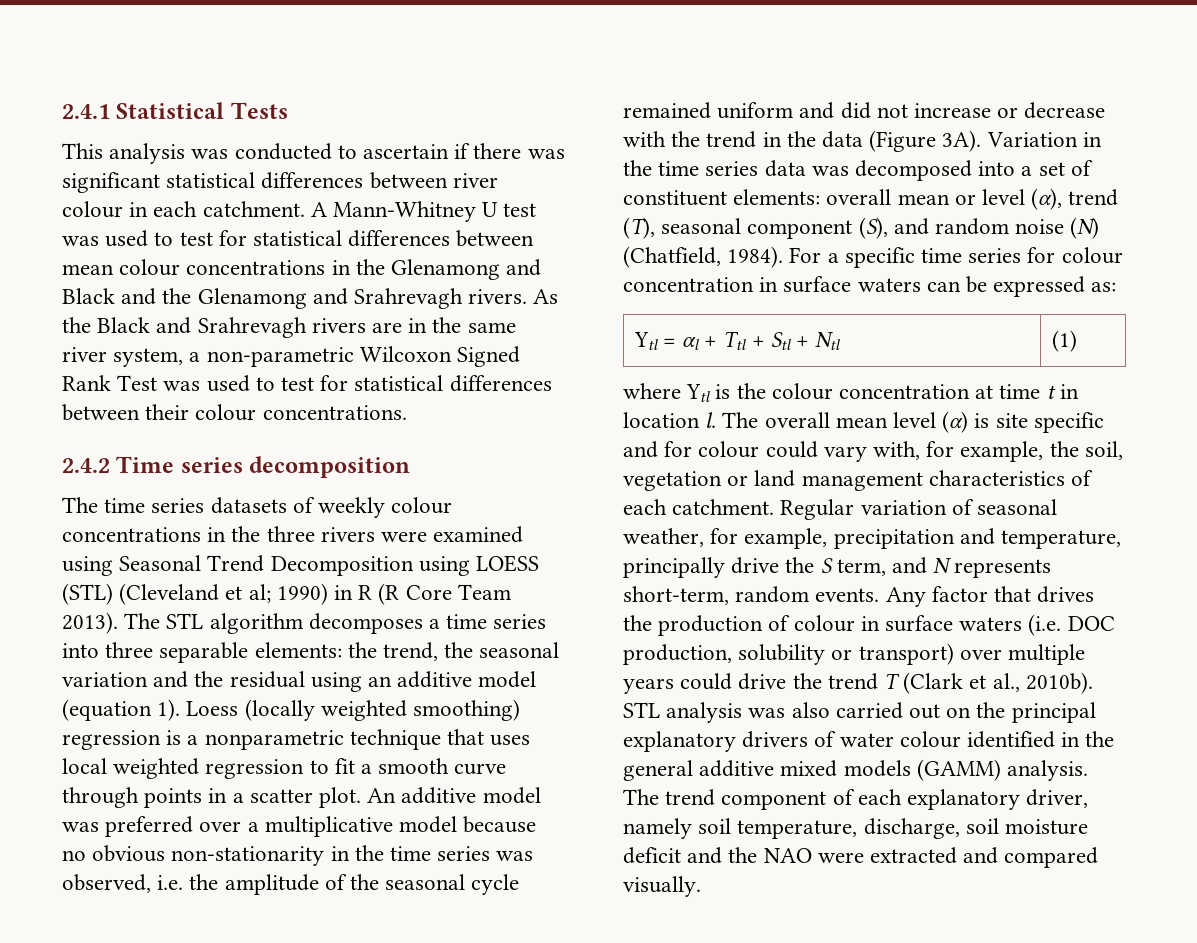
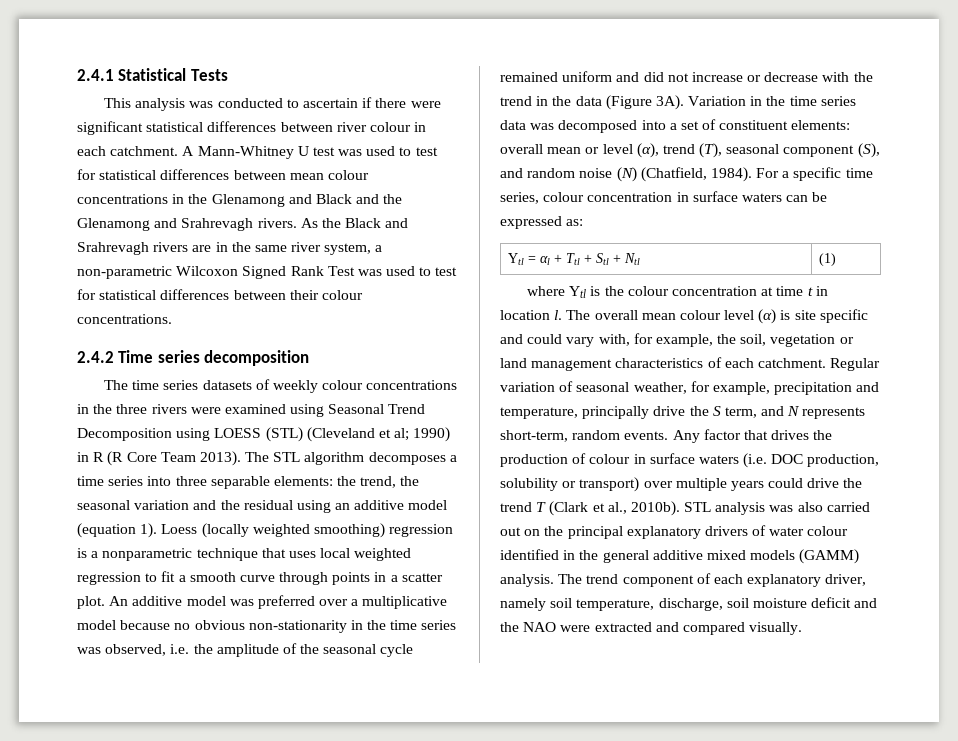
- This analysis was conducted to ascertain if there was significant statistical differences between river colour in each catchment.
+ This analysis was conducted to ascertain if there were significant statistical differences between river colour in each catchment.
- For a specific time series for colour concentration in surface waters can be expressed as:
+ For a specific time series, colour concentration in surface waters can be expressed as:
- The overall mean level (α) is site specific and for colour could vary with, for example, the soil, vegetation or land management characteristics of each catchment.
+ The overall mean colour level (α) is site specific and could vary with, for example, the soil, vegetation or land management characteristics of each catchment.

